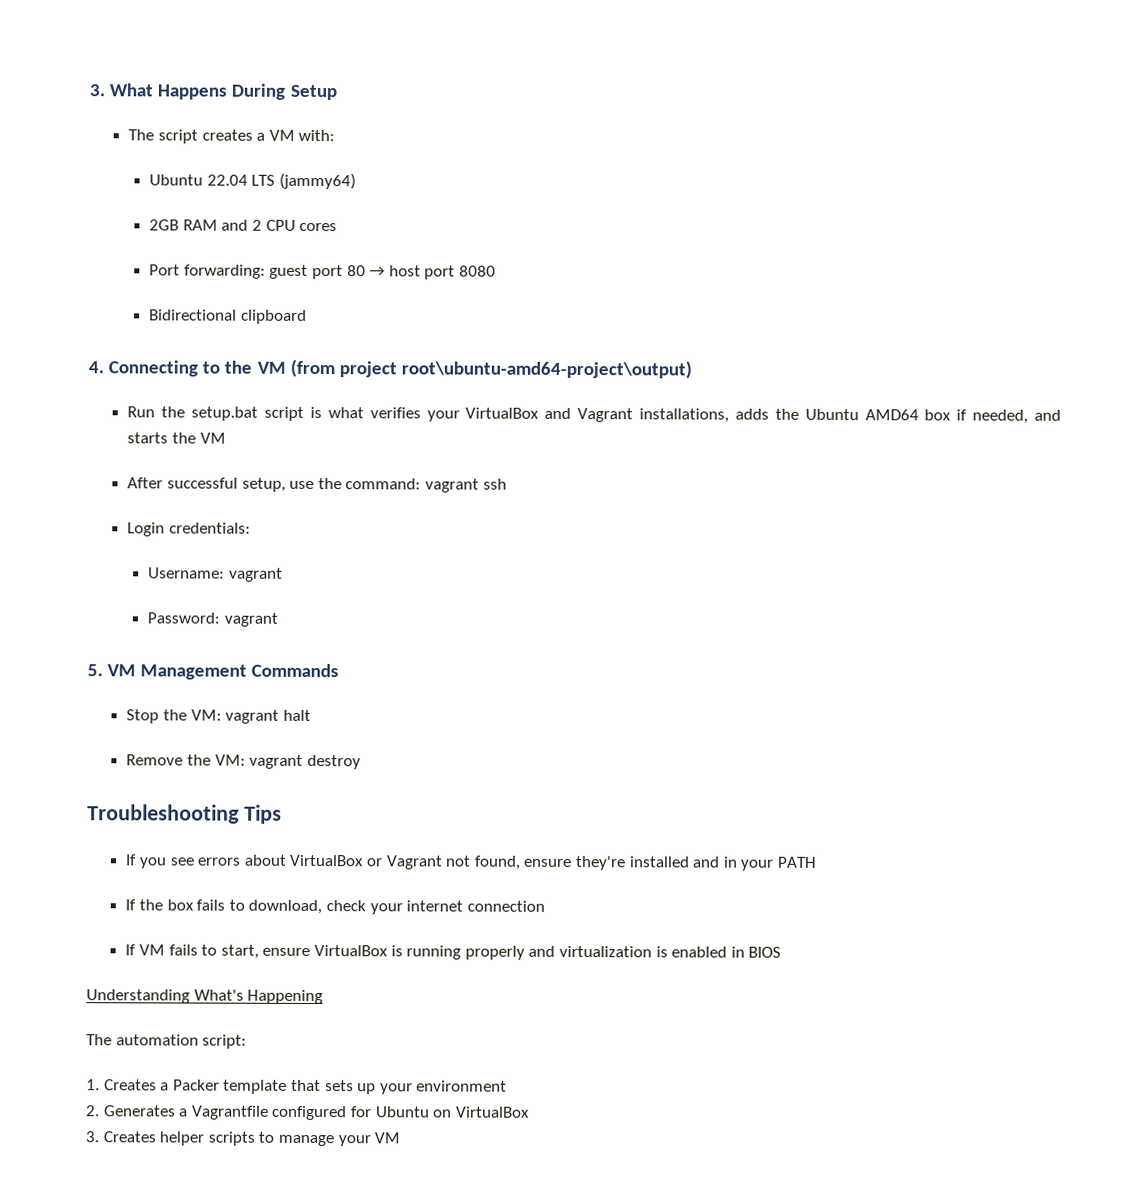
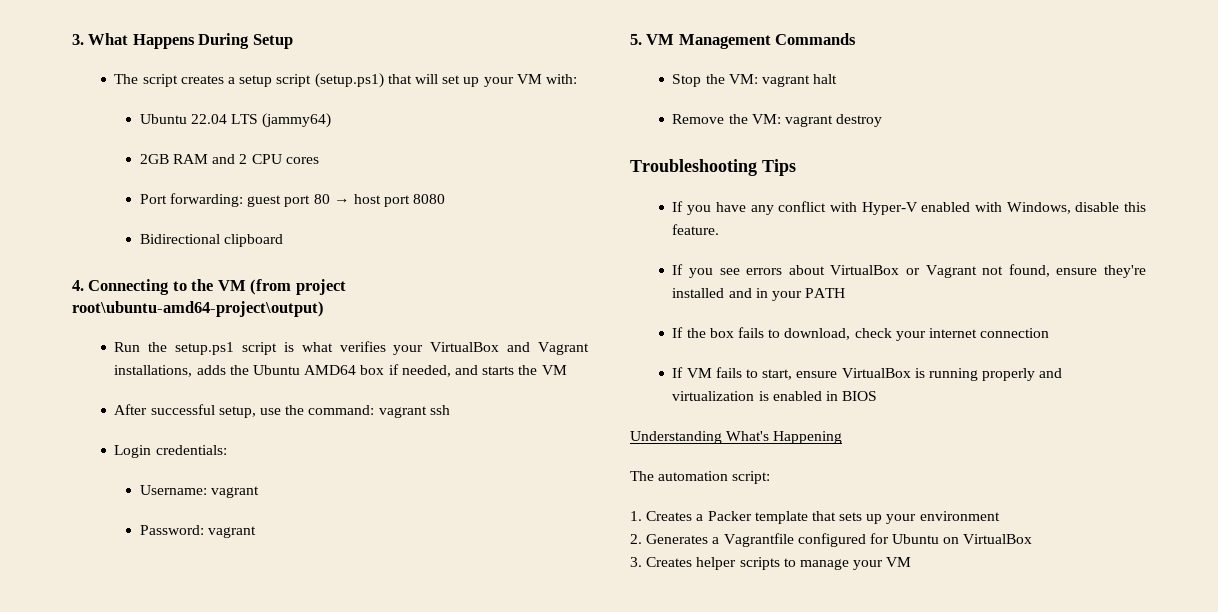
- The script creates a VM with:
+ The script creates a setup script (setup.ps1) that will set up your VM with:
- Run the setup.bat script is what verifies your VirtualBox and Vagrant installations, adds the Ubuntu AMD64 box if needed, and starts the VM
+ Run the setup.ps1 script is what verifies your VirtualBox and Vagrant installations, adds the Ubuntu AMD64 box if needed, and starts the VM
+ If you have any conflict with Hyper-V enabled with Windows, disable this feature.

